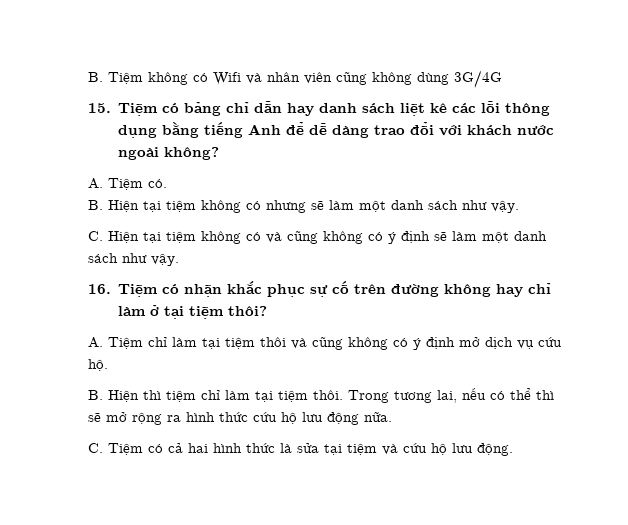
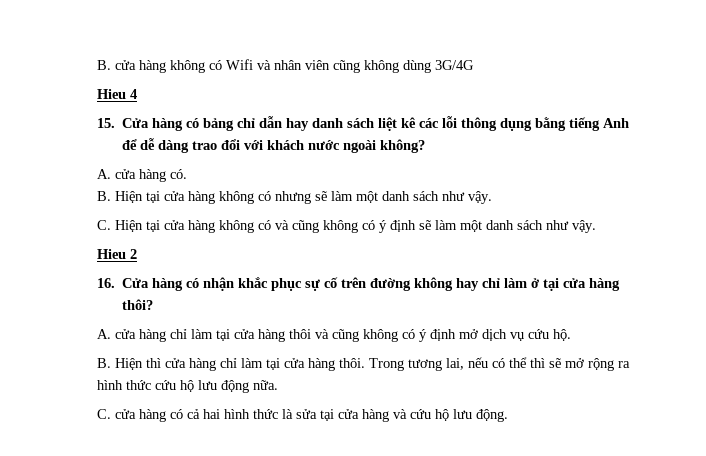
- B. Tiệm không có Wifi và nhân viên cũng không dùng 3G/4G
+ B. cửa hàng không có Wifi và nhân viên cũng không dùng 3G/4G
+ Hieu 4
- 15. Tiệm có bảng chỉ dẫn hay danh sách liệt kê các lỗi thông dụng bằng tiếng Anh để dễ dàng trao đổi với khách nước ngoài không?
+ 15. Cửa hàng có bảng chỉ dẫn hay danh sách liệt kê các lỗi thông dụng bằng tiếng Anh để dễ dàng trao đổi với khách nước ngoài không?
- A. Tiệm có.
+ A. cửa hàng có.
- B. Hiện tại tiệm không có nhưng sẽ làm một danh sách như vậy.
+ B. Hiện tại cửa hàng không có nhưng sẽ làm một danh sách như vậy.
- C. Hiện tại tiệm không có và cũng không có ý định sẽ làm một danh sách như vậy.
+ C. Hiện tại cửa hàng không có và cũng không có ý định sẽ làm một danh sách như vậy.
+ Hieu 2
- 16. Tiệm có nhận khắc phục sự cố trên đường không hay chỉ làm ở tại tiệm thôi?
+ 16. Cửa hàng có nhận khắc phục sự cố trên đường không hay chỉ làm ở tại cửa hàng thôi?
- A. Tiệm chỉ làm tại tiệm thôi và cũng không có ý định mở dịch vụ cứu hộ.
+ A. cửa hàng chỉ làm tại cửa hàng thôi và cũng không có ý định mở dịch vụ cứu hộ.
- B. Hiện thì tiệm chỉ làm tại tiệm thôi.
+ B. Hiện thì cửa hàng chỉ làm tại cửa hàng thôi.
- C. Tiệm có cả hai hình thức là sửa tại tiệm và cứu hộ lưu động.
+ C. cửa hàng có cả hai hình thức là sửa tại cửa hàng và cứu hộ lưu động.

